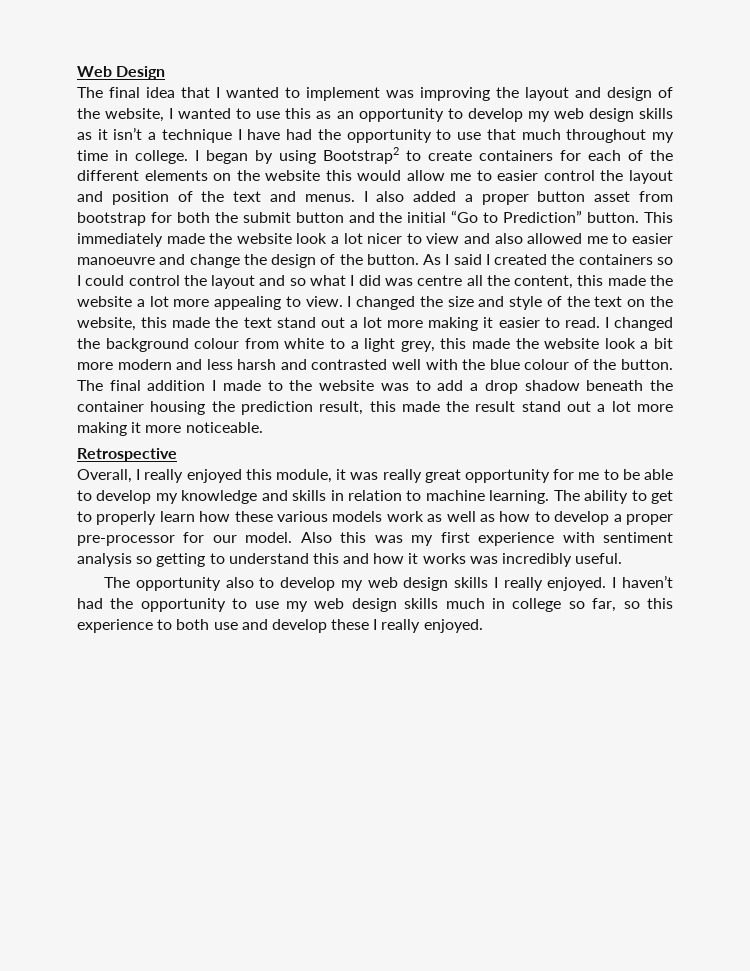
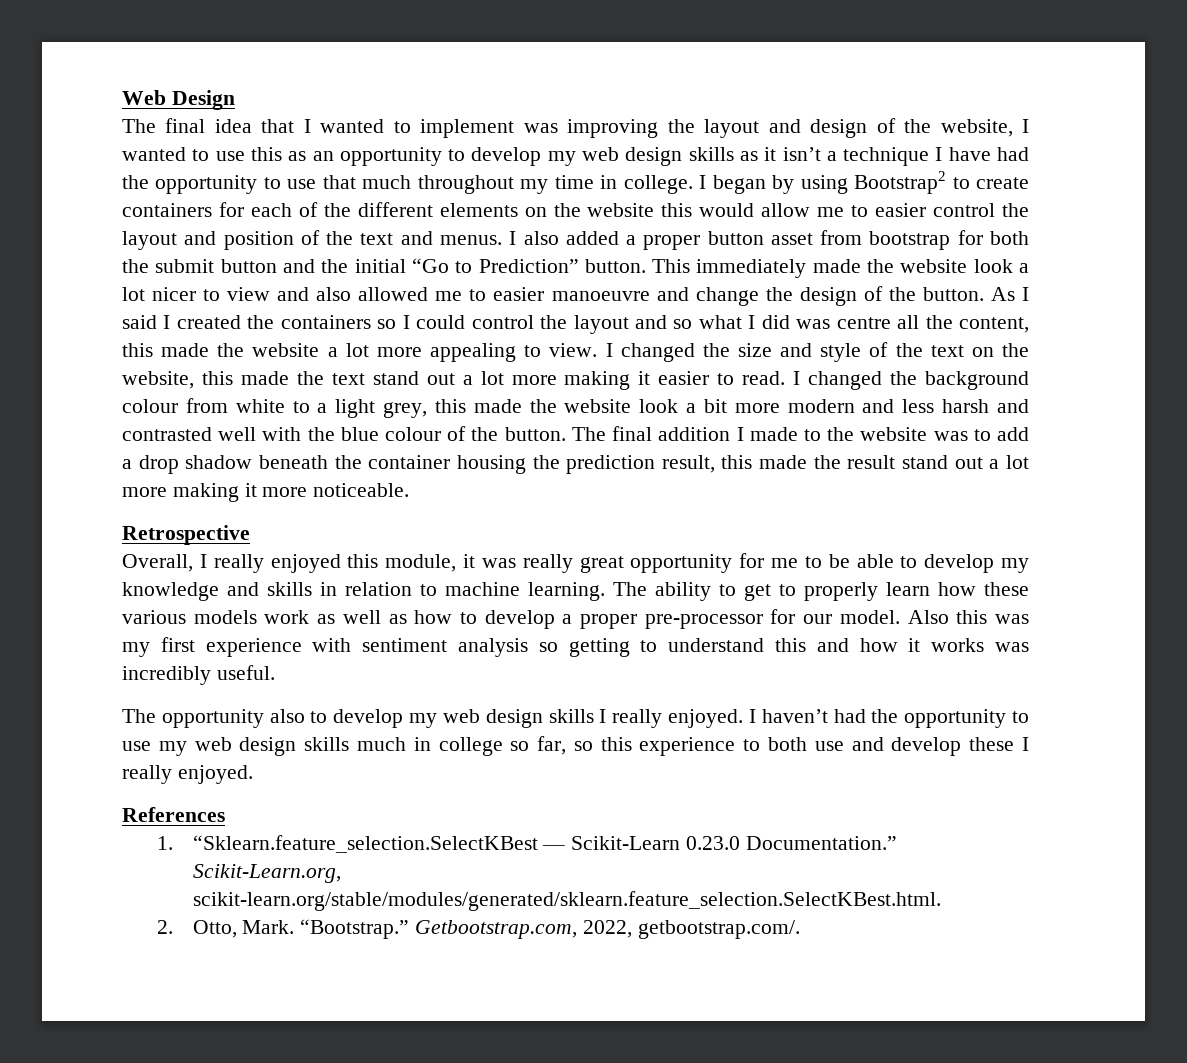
+ References
+ 1. “Sklearn.feature_selection.SelectKBest — Scikit-Learn 0.23.0 Documentation.” Scikit-Learn.org, scikit-learn.org/stable/modules/generated/sklearn.feature_selection.SelectKBest.html.
+ 2. Otto, Mark. “Bootstrap.” Getbootstrap.com, 2022, getbootstrap.com/.

